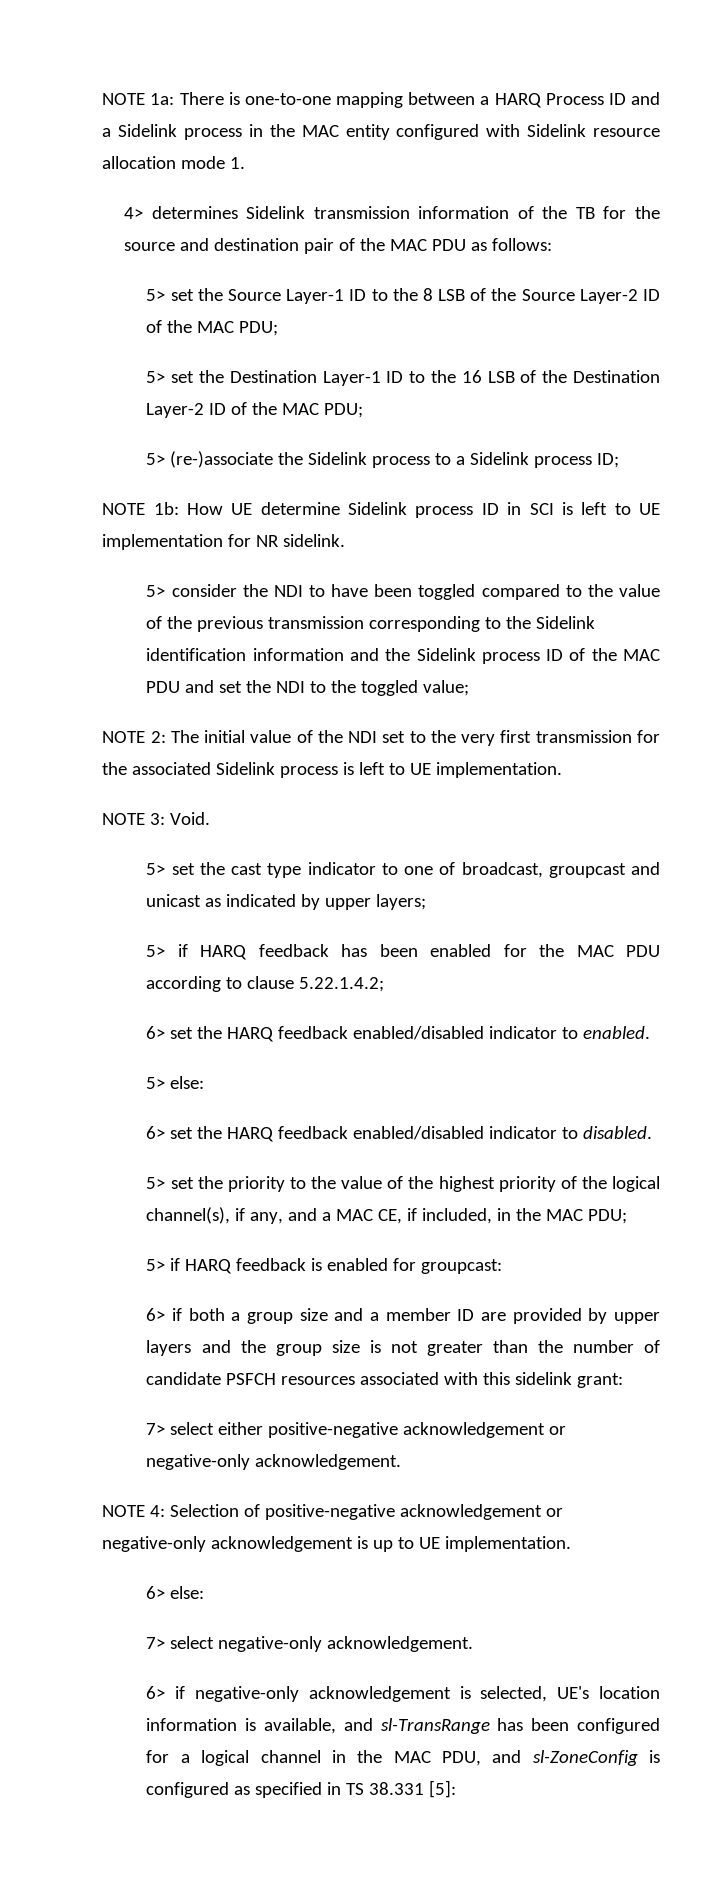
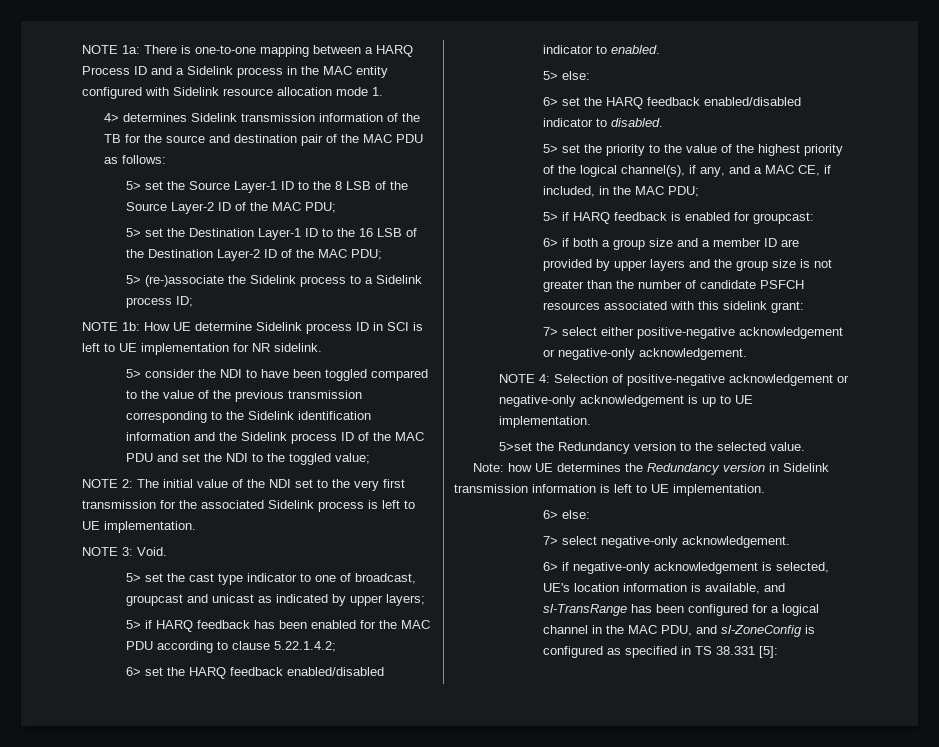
+ 5>set the Redundancy version to the selected value.
+ Note: how UE determines the Redundancy version in Sidelink transmission information is left to UE implementation.

